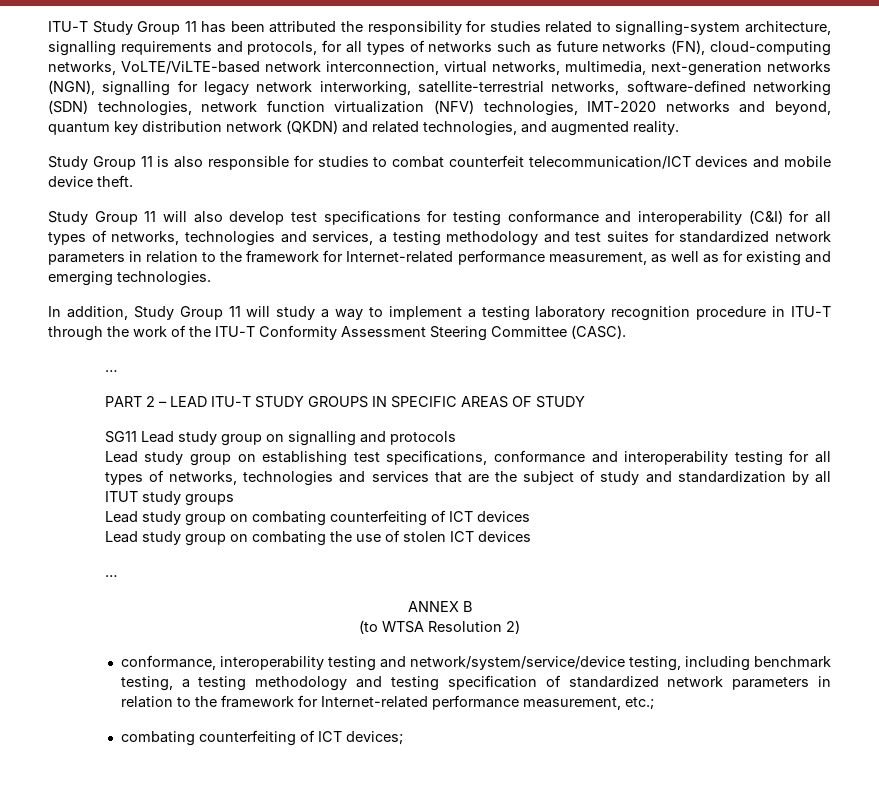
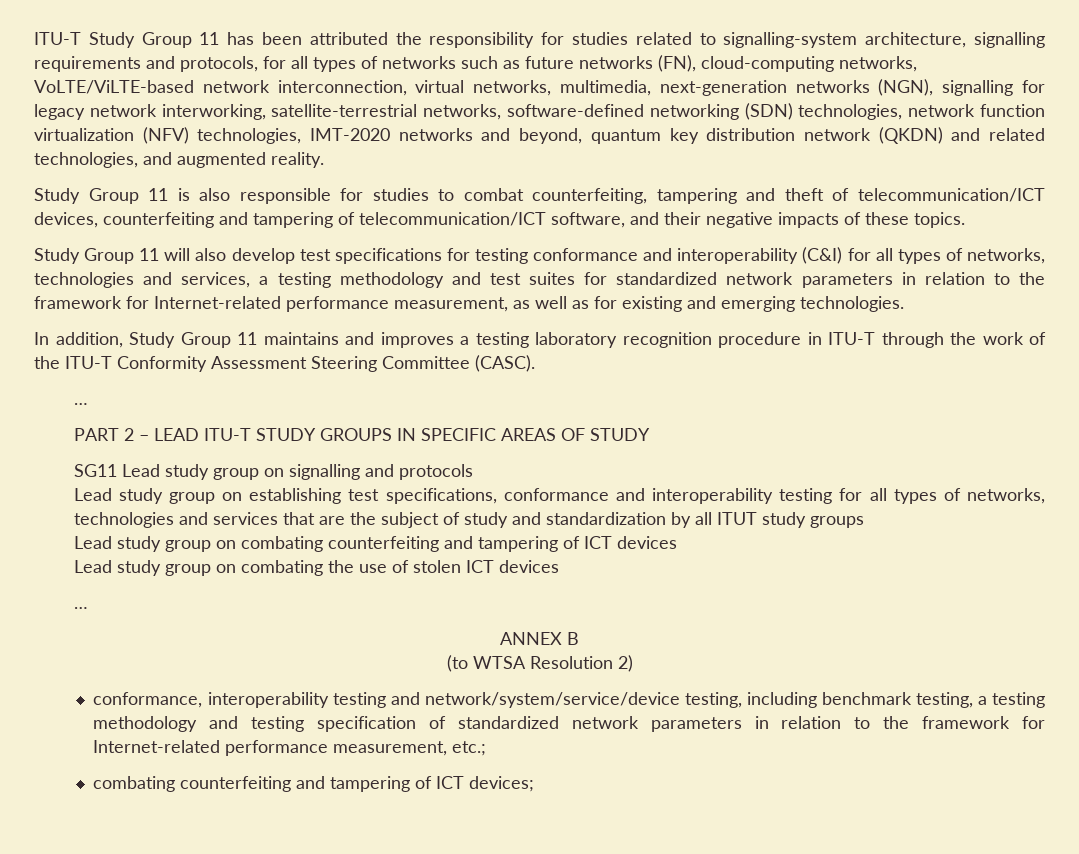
- Study Group 11 is also responsible for studies to combat counterfeit telecommunication/ICT devices and mobile device theft.
+ Study Group 11 is also responsible for studies to combat counterfeiting, tampering and theft of telecommunication/ICT devices, counterfeiting and tampering of telecommunication/ICT software, and their negative impacts of these topics.
- In addition, Study Group 11 will study a way to implement a testing laboratory recognition procedure in ITU-T through the work of the ITU-T Conformity Assessment Steering Committee (CASC).
+ In addition, Study Group 11 maintains and improves a testing laboratory recognition procedure in ITU-T through the work of the ITU-T Conformity Assessment Steering Committee (CASC).
- Lead study group on combating counterfeiting of ICT devices
+ Lead study group on combating counterfeiting and tampering of ICT devices
- combating counterfeiting of ICT devices;
+ combating counterfeiting and tampering of ICT devices;

